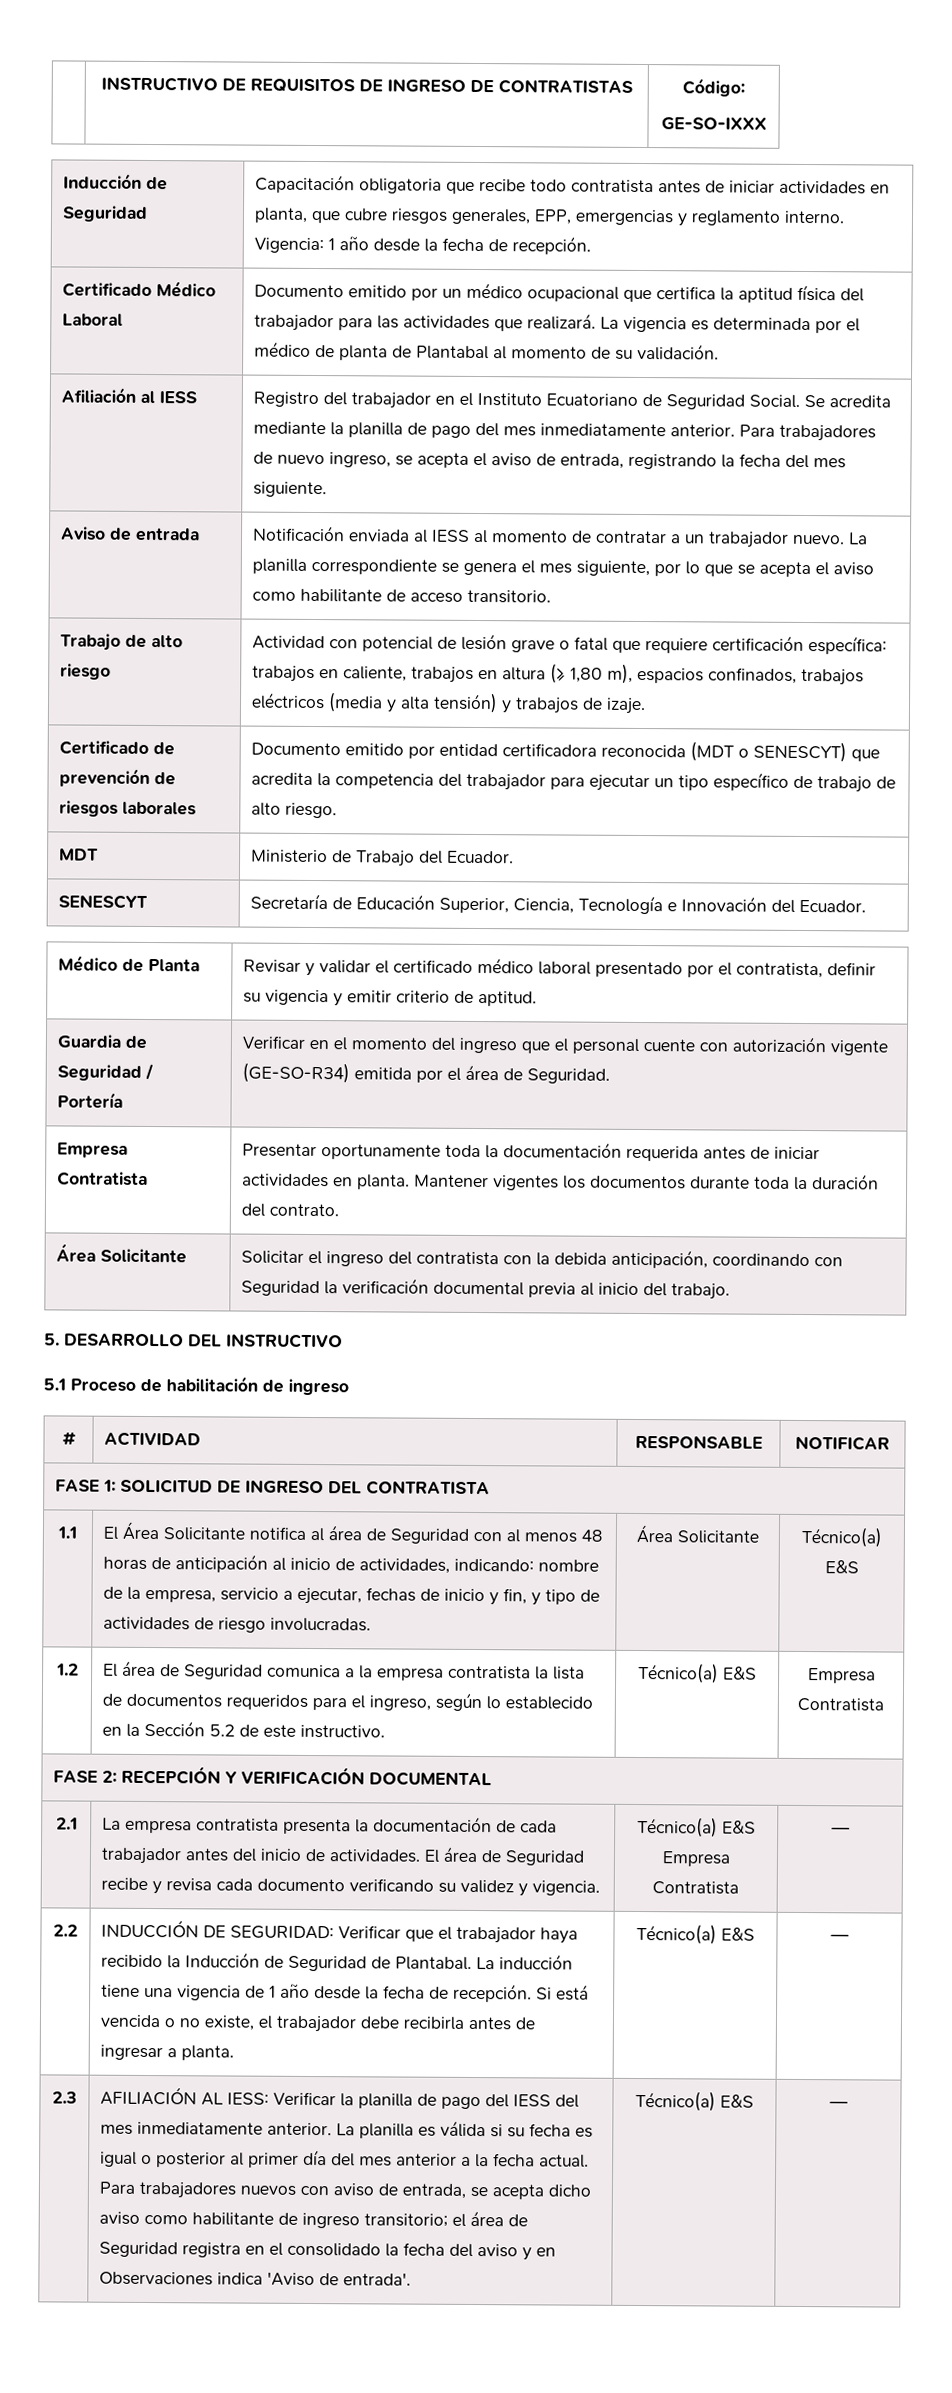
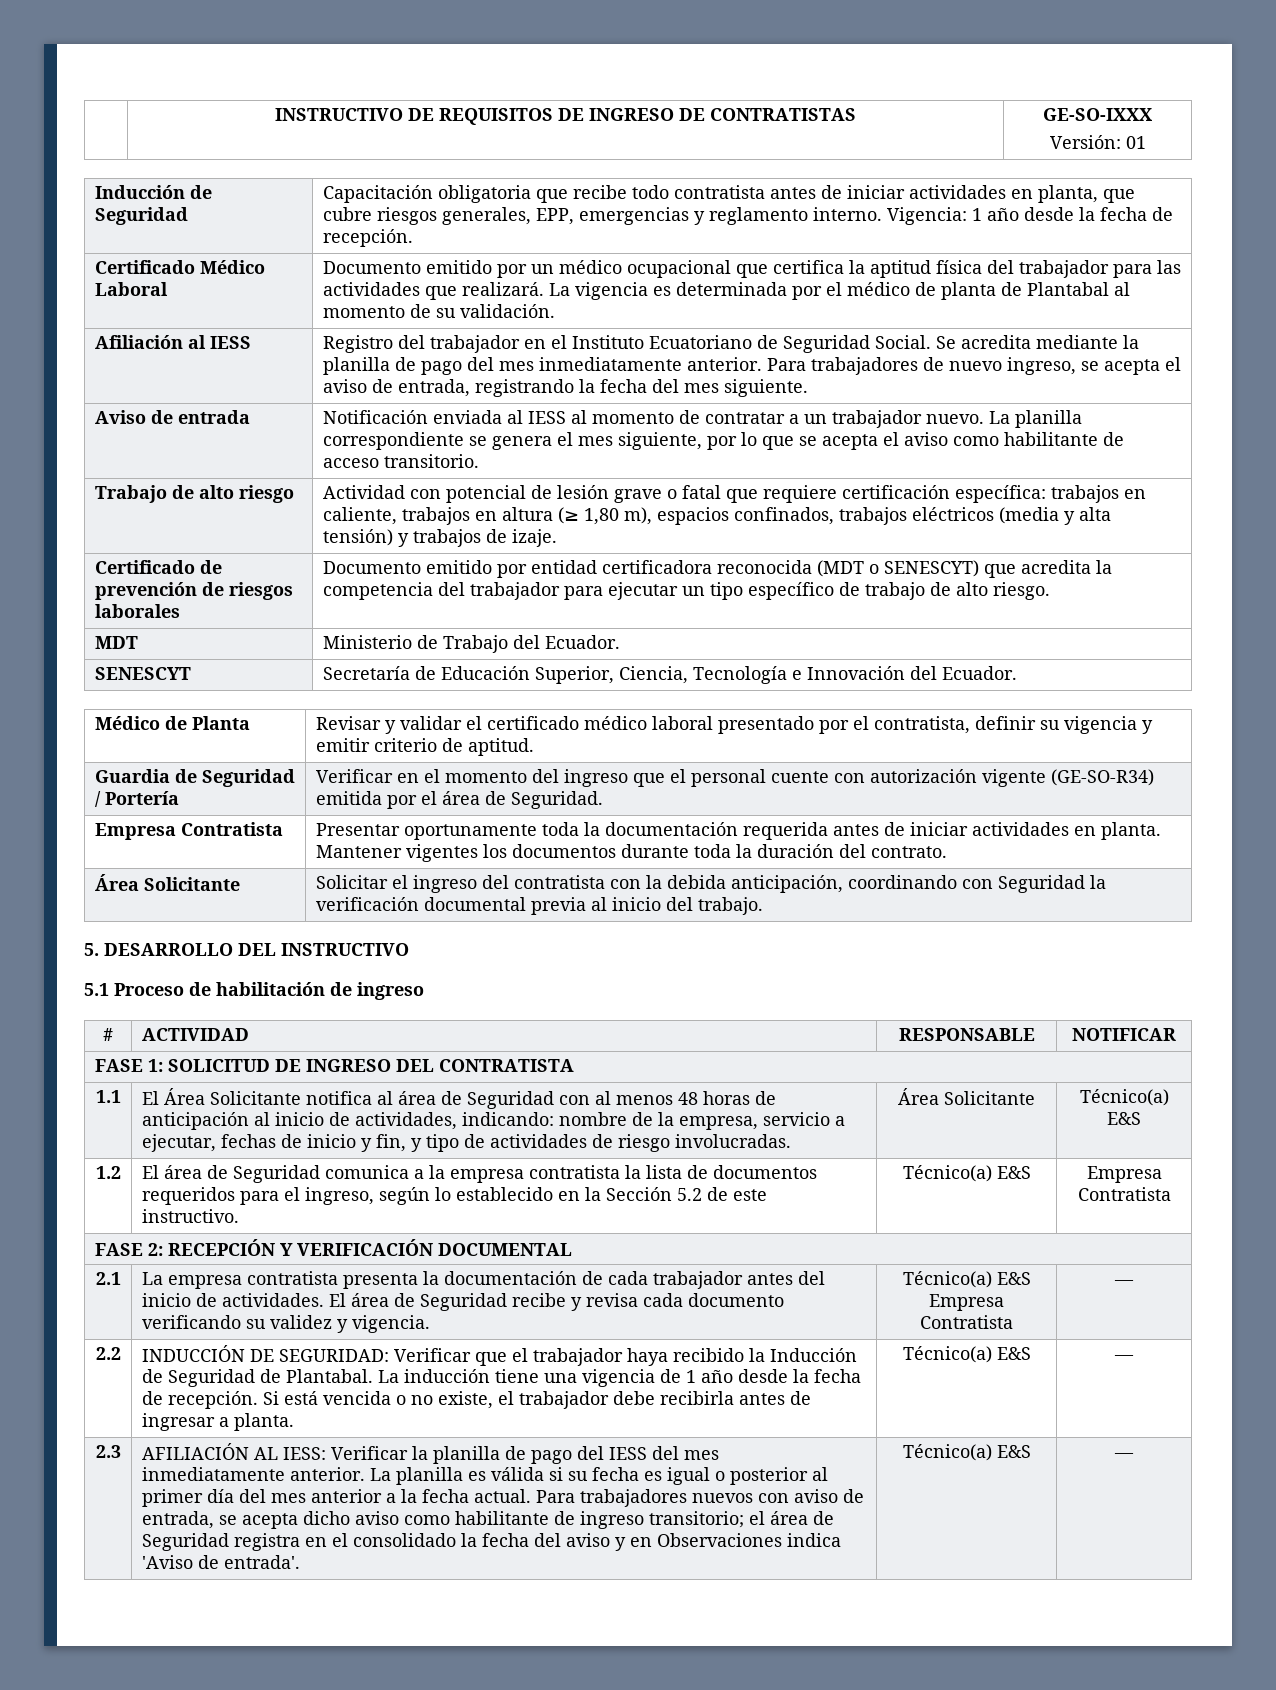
- | INSTRUCTIVO DE REQUISITOS DE INGRESO DE CONTRATISTAS | Código:
- GE-SO-IXXX
+ | INSTRUCTIVO DE REQUISITOS DE INGRESO DE CONTRATISTAS | GE-SO-IXXX
+ Versión: 01

